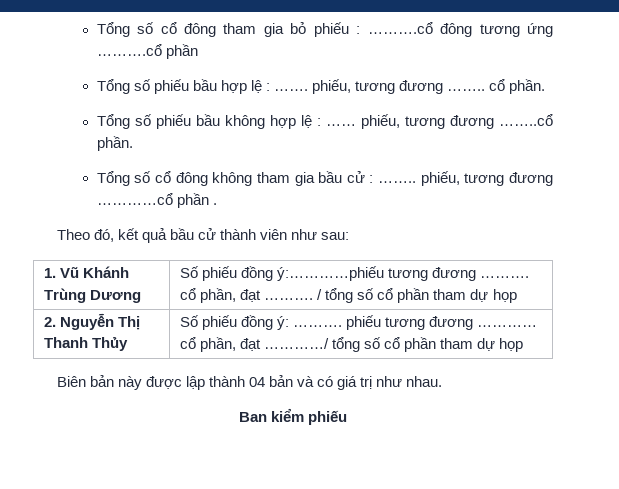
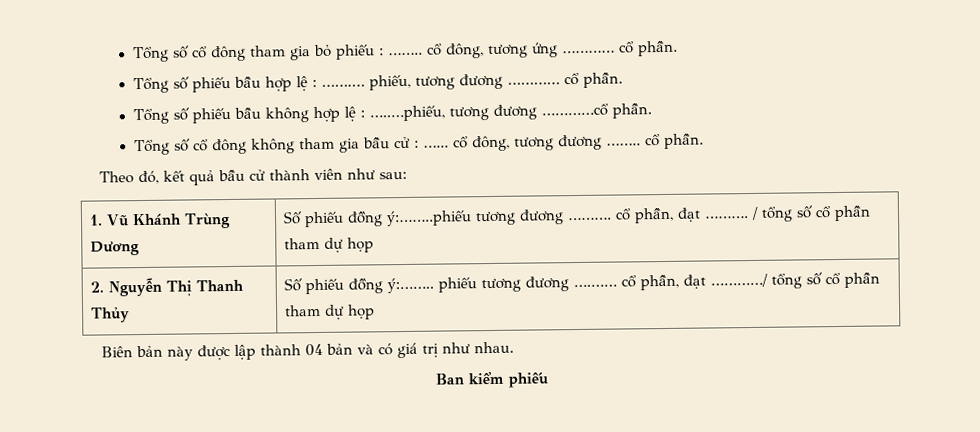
- Tổng số cổ đông tham gia bỏ phiếu : ……….cổ đông tương ứng ……….cổ phần
+ Tổng số cổ đông tham gia bỏ phiếu : …….. cổ đông, tương ứng ………… cổ phần.
- Tổng số phiếu bầu hợp lệ : ……. phiếu, tương đương …….. cổ phần.
+ Tổng số phiếu bầu hợp lệ : …….… phiếu, tương đương ………… cổ phần.
- Tổng số phiếu bầu không hợp lệ : …… phiếu, tương đương ……..cổ phần.
+ Tổng số phiếu bầu không hợp lệ : …..…phiếu, tương đương …………cổ phần.
- Tổng số cổ đông không tham gia bầu cử : …….. phiếu, tương đương …………cổ phần .
+ Tổng số cổ đông không tham gia bầu cử : …... cổ đông, tương đương …….. cổ phần.
- 1. Vũ Khánh Trùng Dương | Số phiếu đồng ý:…………phiếu tương đương ………. cổ phần, đạt ………. / tổng số cổ phần tham dự họp
+ 1. Vũ Khánh Trùng Dương | Số phiếu đồng ý:……..phiếu tương đương ………. cổ phần, đạt ………. / tổng số cổ phần tham dự họp
- 2. Nguyễn Thị Thanh Thủy | Số phiếu đồng ý: ………. phiếu tương đương ………… cổ phần, đạt …………/ tổng số cổ phần tham dự họp
+ 2. Nguyễn Thị Thanh Thủy | Số phiếu đồng ý:…….. phiếu tương đương ….…… cổ phần, đạt …………/ tổng số cổ phần tham dự họp

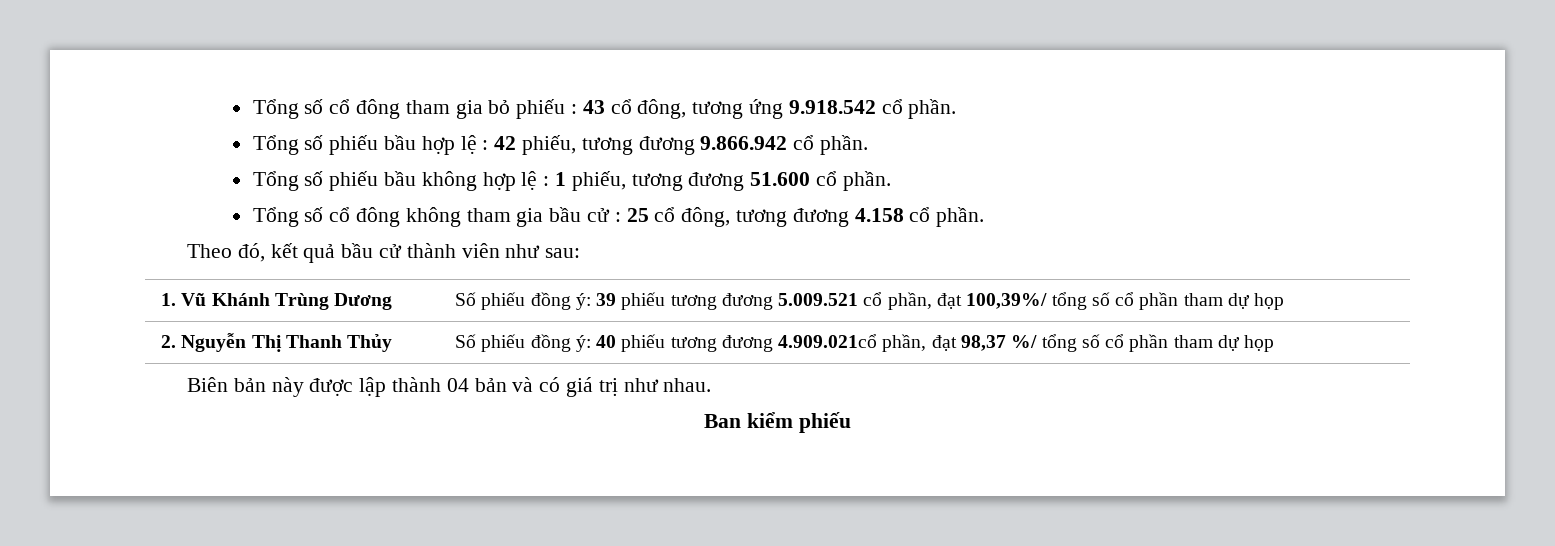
- Tổng số cổ đông tham gia bỏ phiếu : …….. cổ đông, tương ứng ………… cổ phần.
+ Tổng số cổ đông tham gia bỏ phiếu : 43 cổ đông, tương ứng 9.918.542 cổ phần.
- Tổng số phiếu bầu hợp lệ : …….… phiếu, tương đương ………… cổ phần.
+ Tổng số phiếu bầu hợp lệ : 42 phiếu, tương đương 9.866.942 cổ phần.
- Tổng số phiếu bầu không hợp lệ : …..…phiếu, tương đương …………cổ phần.
+ Tổng số phiếu bầu không hợp lệ : 1 phiếu, tương đương 51.600 cổ phần.
- Tổng số cổ đông không tham gia bầu cử : …... cổ đông, tương đương …….. cổ phần.
+ Tổng số cổ đông không tham gia bầu cử : 25 cổ đông, tương đương 4.158 cổ phần.
- 1. Vũ Khánh Trùng Dương | Số phiếu đồng ý:……..phiếu tương đương ………. cổ phần, đạt ………. / tổng số cổ phần tham dự họp
+ 1. Vũ Khánh Trùng Dương | Số phiếu đồng ý: 39 phiếu tương đương 5.009.521 cổ phần, đạt 100,39%/ tổng số cổ phần tham dự họp
- 2. Nguyễn Thị Thanh Thủy | Số phiếu đồng ý:…….. phiếu tương đương ….…… cổ phần, đạt …………/ tổng số cổ phần tham dự họp
+ 2. Nguyễn Thị Thanh Thủy | Số phiếu đồng ý: 40 phiếu tương đương 4.909.021cổ phần, đạt 98,37 %/ tổng số cổ phần tham dự họp

